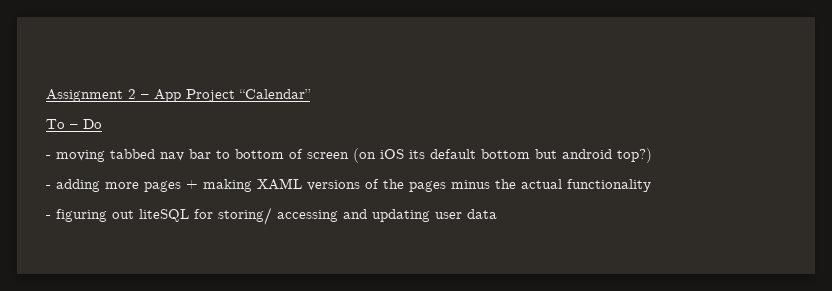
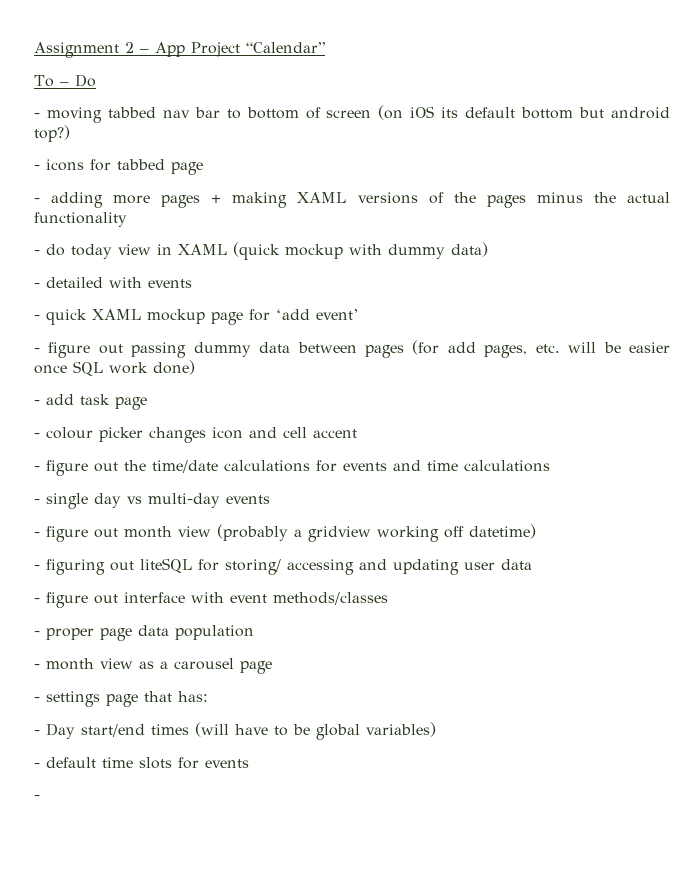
+ - icons for tabbed page
+ - do today view in XAML (quick mockup with dummy data)
+ - detailed with events
+ - quick XAML mockup page for ‘add event’
+ - figure out passing dummy data between pages (for add pages, etc. will be easier once SQL work done)
+ - add task page
+ - colour picker changes icon and cell accent
+ - figure out the time/date calculations for events and time calculations
+ - single day vs multi-day events
+ - figure out month view (probably a gridview working off datetime)
+ - figure out interface with event methods/classes
+ - proper page data population
+ - month view as a carousel page
+ - settings page that has:
+ - Day start/end times (will have to be global variables)
+ - default time slots for events
+ -

